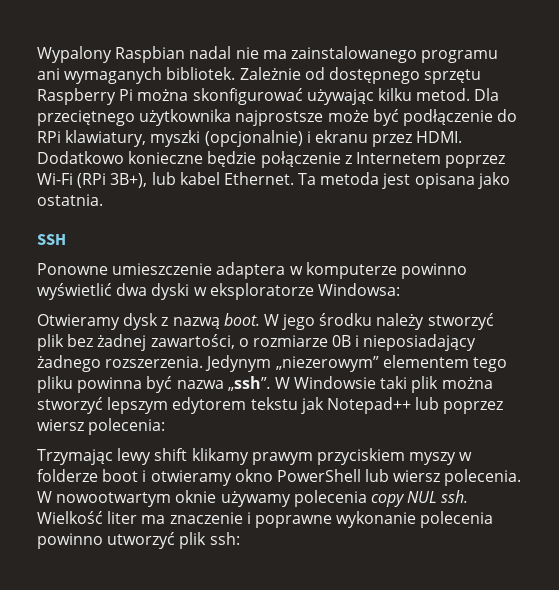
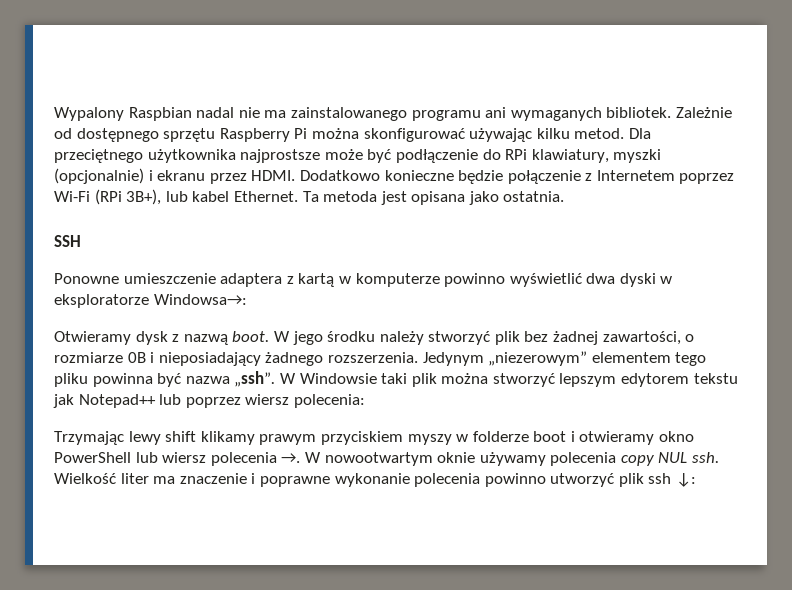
- Ponowne umieszczenie adaptera w komputerze powinno wyświetlić dwa dyski w eksploratorze Windowsa:
+ Ponowne umieszczenie adaptera z kartą w komputerze powinno wyświetlić dwa dyski w eksploratorze Windowsa→:
- Trzymając lewy shift klikamy prawym przyciskiem myszy w folderze boot i otwieramy okno PowerShell lub wiersz polecenia.
+ Trzymając lewy shift klikamy prawym przyciskiem myszy w folderze boot i otwieramy okno PowerShell lub wiersz polecenia →.
- Wielkość liter ma znaczenie i poprawne wykonanie polecenia powinno utworzyć plik ssh:
+ Wielkość liter ma znaczenie i poprawne wykonanie polecenia powinno utworzyć plik ssh ↓:

